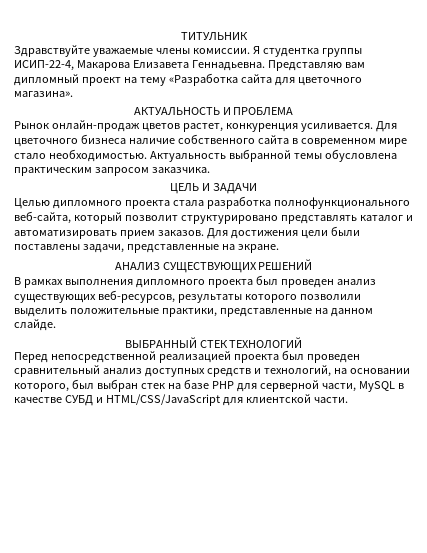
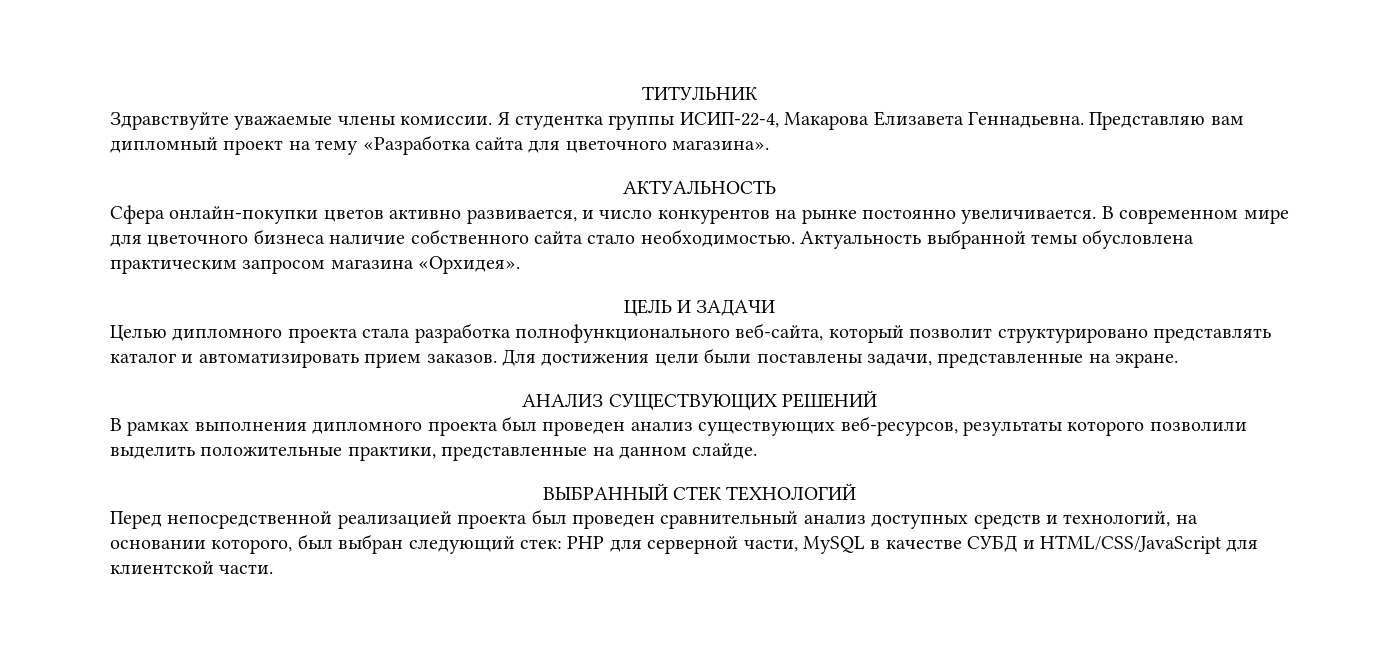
- АКТУАЛЬНОСТЬ И ПРОБЛЕМА
- Рынок онлайн-продаж цветов растет, конкуренция усиливается. Для цветочного бизнеса наличие собственного сайта в современном мире стало необходимостью.
+ АКТУАЛЬНОСТЬ
+ Сфера онлайн-покупки цветов активно развивается, и число конкурентов на рынке постоянно увеличивается. В современном мире для цветочного бизнеса наличие собственного сайта стало необходимостью.
- Актуальность выбранной темы обусловлена практическим запросом заказчика.
+ Актуальность выбранной темы обусловлена практическим запросом магазина «Орхидея».
- Перед непосредственной реализацией проекта был проведен сравнительный анализ доступных средств и технологий, на основании которого, был выбран стек на базе PHP для серверной части, MySQL в качестве СУБД и HTML/CSS/JavaScript для клиентской части.
+ Перед непосредственной реализацией проекта был проведен сравнительный анализ доступных средств и технологий, на основании которого, был выбран следующий стек: PHP для серверной части, MySQL в качестве СУБД и HTML/CSS/JavaScript для клиентской части.

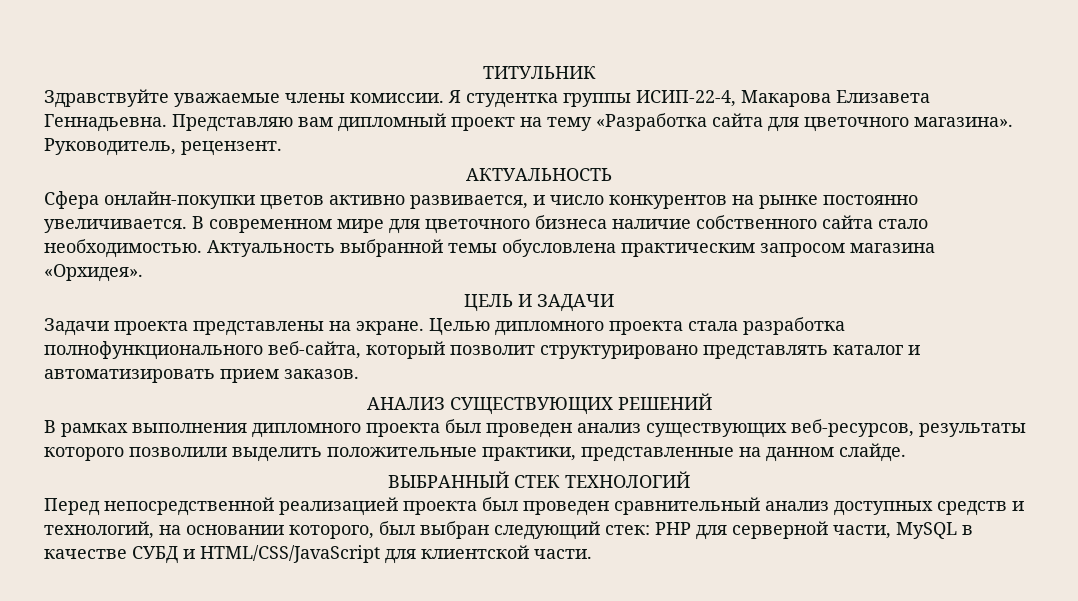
+ Руководитель, рецензент.
+ Задачи проекта представлены на экране.
- Для достижения цели были поставлены задачи, представленные на экране.

